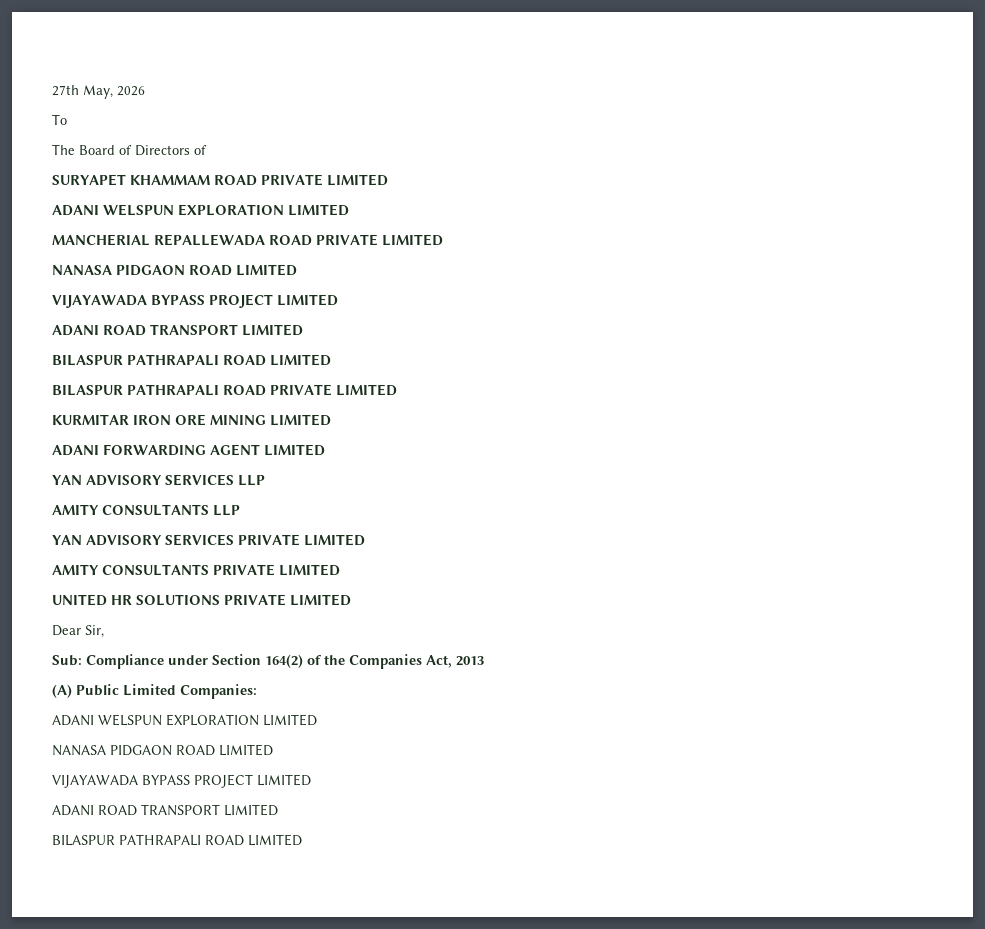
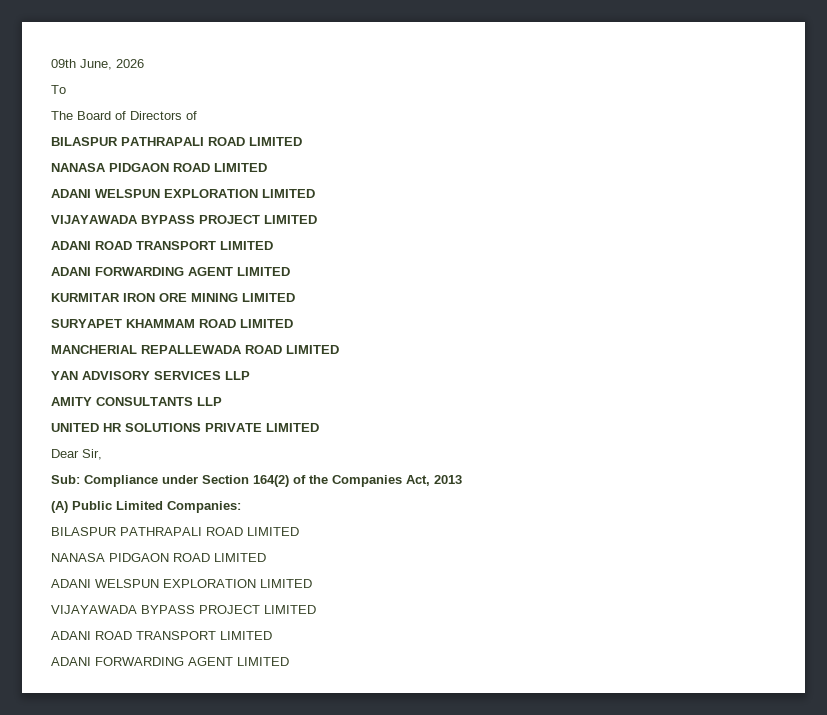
- 27th May, 2026
+ 09th June, 2026
  The Board of Directors of
- SURYAPET KHAMMAM ROAD PRIVATE LIMITED
+ BILASPUR PATHRAPALI ROAD LIMITED
+ NANASA PIDGAON ROAD LIMITED
  ADANI WELSPUN EXPLORATION LIMITED
- MANCHERIAL REPALLEWADA ROAD PRIVATE LIMITED
- NANASA PIDGAON ROAD LIMITED
  VIJAYAWADA BYPASS PROJECT LIMITED
  ADANI ROAD TRANSPORT LIMITED
- BILASPUR PATHRAPALI ROAD LIMITED
- BILASPUR PATHRAPALI ROAD PRIVATE LIMITED
+ ADANI FORWARDING AGENT LIMITED
- ADANI FORWARDING AGENT LIMITED
+ SURYAPET KHAMMAM ROAD LIMITED
+ MANCHERIAL REPALLEWADA ROAD LIMITED
- YAN ADVISORY SERVICES PRIVATE LIMITED
- AMITY CONSULTANTS PRIVATE LIMITED
  (A) Public Limited Companies:
+ BILASPUR PATHRAPALI ROAD LIMITED
+ NANASA PIDGAON ROAD LIMITED
  ADANI WELSPUN EXPLORATION LIMITED
- NANASA PIDGAON ROAD LIMITED
  VIJAYAWADA BYPASS PROJECT LIMITED
  ADANI ROAD TRANSPORT LIMITED
- BILASPUR PATHRAPALI ROAD LIMITED
+ ADANI FORWARDING AGENT LIMITED

